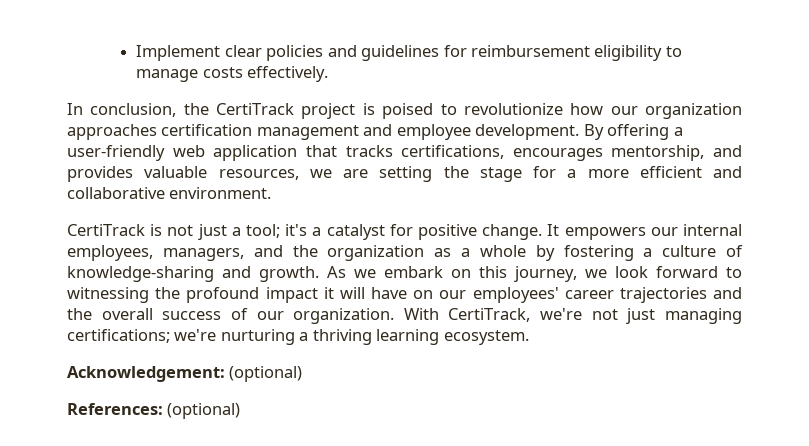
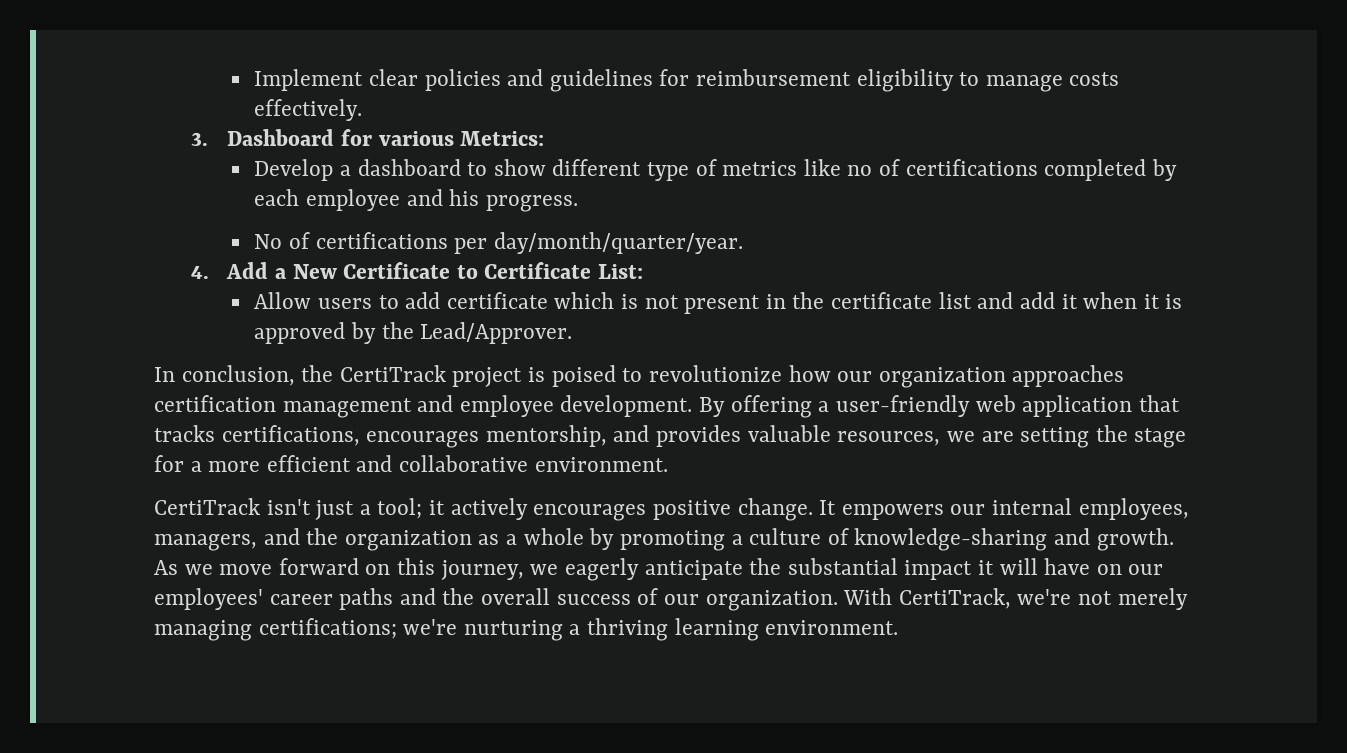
+ 3. Dashboard for various Metrics:
+ Develop a dashboard to show different type of metrics like no of certifications completed by each employee and his progress.
+ No of certifications per day/month/quarter/year.
+ 4. Add a New Certificate to Certificate List:
+ Allow users to add certificate which is not present in the certificate list and add it when it is approved by the Lead/Approver.
- CertiTrack is not just a tool; it's a catalyst for positive change.
+ CertiTrack isn't just a tool; it actively encourages positive change.
- It empowers our internal employees, managers, and the organization as a whole by fostering a culture of knowledge-sharing and growth.
+ It empowers our internal employees, managers, and the organization as a whole by promoting a culture of knowledge-sharing and growth.
- As we embark on this journey, we look forward to witnessing the profound impact it will have on our employees' career trajectories and the overall success of our organization.
+ As we move forward on this journey, we eagerly anticipate the substantial impact it will have on our employees' career paths and the overall success of our organization.
- With CertiTrack, we're not just managing certifications; we're nurturing a thriving learning ecosystem.
- Acknowledgement: (optional)
- References: (optional)
+ With CertiTrack, we're not merely managing certifications; we're nurturing a thriving learning environment.

